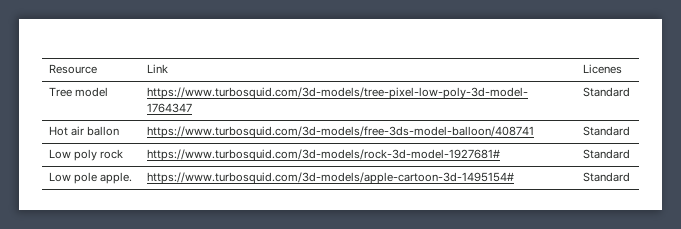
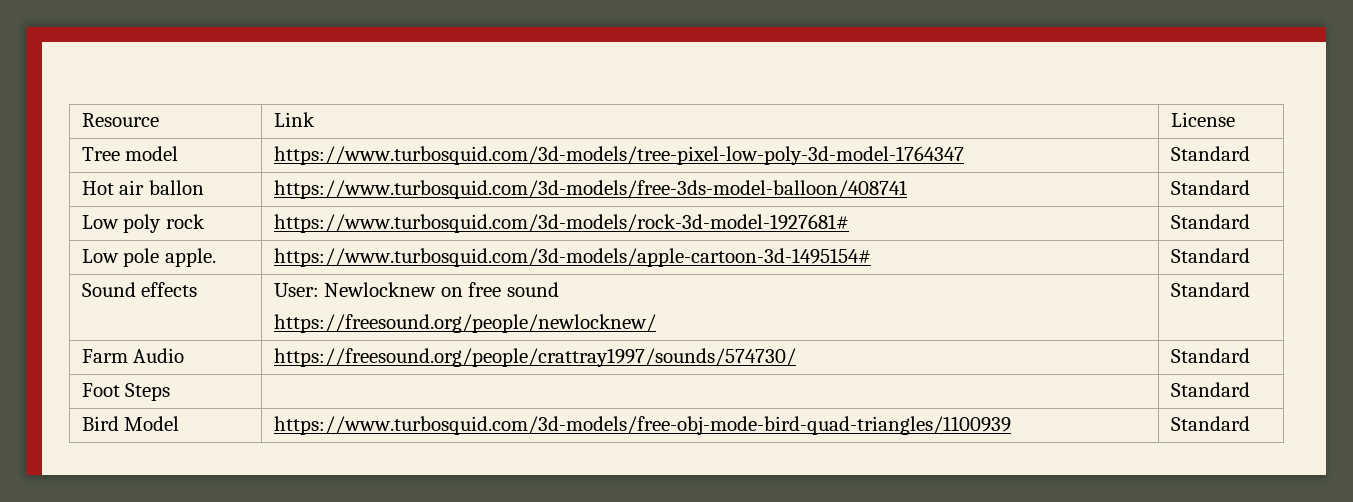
- Resource | Link | Licenes
+ Resource | Link | License
+ Sound effects | User: Newlocknew on free sound
+ https://freesound.org/people/newlocknew/ | Standard
+ Farm Audio | https://freesound.org/people/crattray1997/sounds/574730/ | Standard
+ Foot Steps | | Standard
+ Bird Model | https://www.turbosquid.com/3d-models/free-obj-mode-bird-quad-triangles/1100939 | Standard

